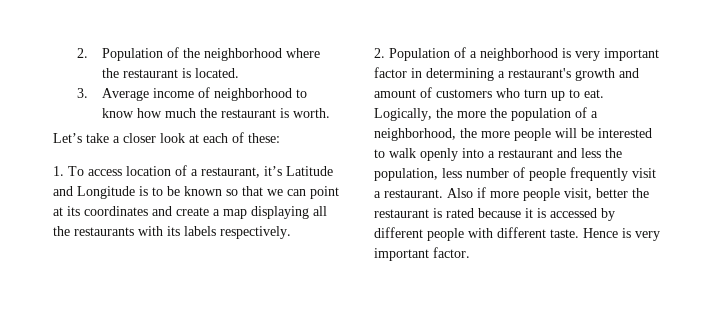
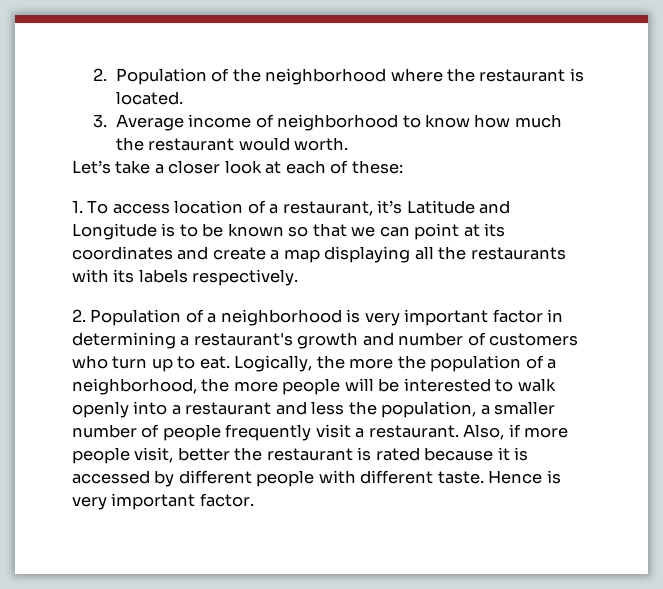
- 3. Average income of neighborhood to know how much the restaurant is worth.
+ 3. Average income of neighborhood to know how much the restaurant would worth.
- 2. Population of a neighborhood is very important factor in determining a restaurant's growth and amount of customers who turn up to eat.
+ 2. Population of a neighborhood is very important factor in determining a restaurant's growth and number of customers who turn up to eat.
- Logically, the more the population of a neighborhood, the more people will be interested to walk openly into a restaurant and less the population, less number of people frequently visit a restaurant.
+ Logically, the more the population of a neighborhood, the more people will be interested to walk openly into a restaurant and less the population, a smaller number of people frequently visit a restaurant.
- Also if more people visit, better the restaurant is rated because it is accessed by different people with different taste.
+ Also, if more people visit, better the restaurant is rated because it is accessed by different people with different taste.

